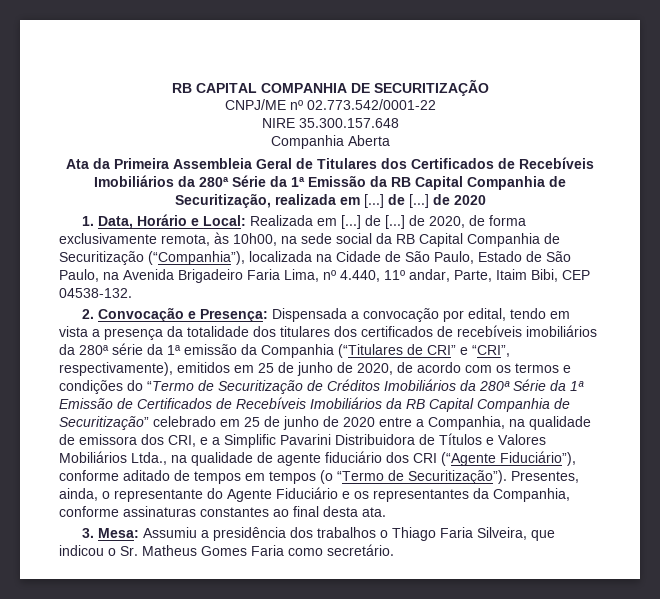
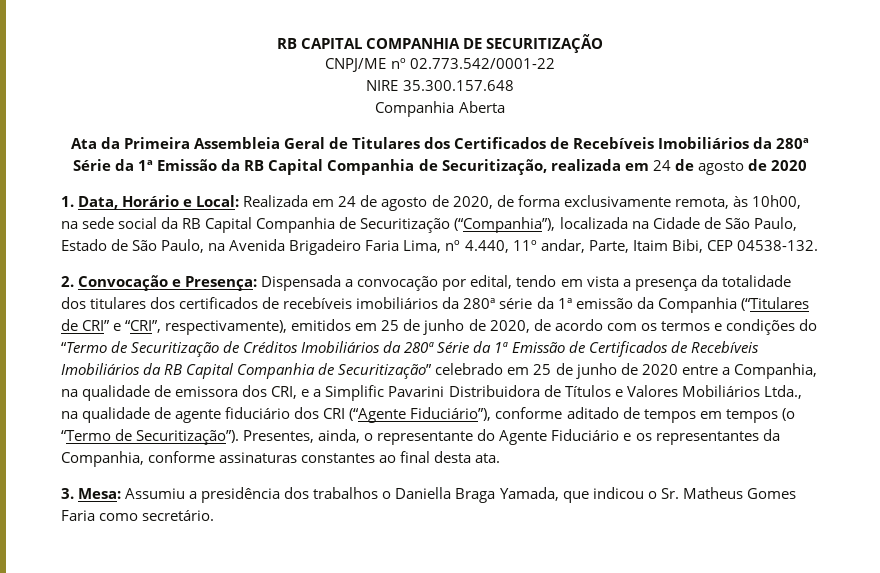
- Ata da Primeira Assembleia Geral de Titulares dos Certificados de Recebíveis Imobiliários da 280ª Série da 1ª Emissão da RB Capital Companhia de Securitização, realizada em [...] de [...] de 2020
+ Ata da Primeira Assembleia Geral de Titulares dos Certificados de Recebíveis Imobiliários da 280ª Série da 1ª Emissão da RB Capital Companhia de Securitização, realizada em 24 de agosto de 2020
- 1. Data, Horário e Local: Realizada em [...] de [...] de 2020, de forma exclusivamente remota, às 10h00, na sede social da RB Capital Companhia de Securitização (“Companhia”), localizada na Cidade de São Paulo, Estado de São Paulo, na Avenida Brigadeiro Faria Lima, nº 4.440, 11º andar, Parte, Itaim Bibi, CEP 04538-132.
+ 1. Data, Horário e Local: Realizada em 24 de agosto de 2020, de forma exclusivamente remota, às 10h00, na sede social da RB Capital Companhia de Securitização (“Companhia”), localizada na Cidade de São Paulo, Estado de São Paulo, na Avenida Brigadeiro Faria Lima, nº 4.440, 11º andar, Parte, Itaim Bibi, CEP 04538-132.
- 3. Mesa: Assumiu a presidência dos trabalhos o Thiago Faria Silveira, que indicou o Sr. Matheus Gomes Faria como secretário.
+ 3. Mesa: Assumiu a presidência dos trabalhos o Daniella Braga Yamada, que indicou o Sr. Matheus Gomes Faria como secretário.

